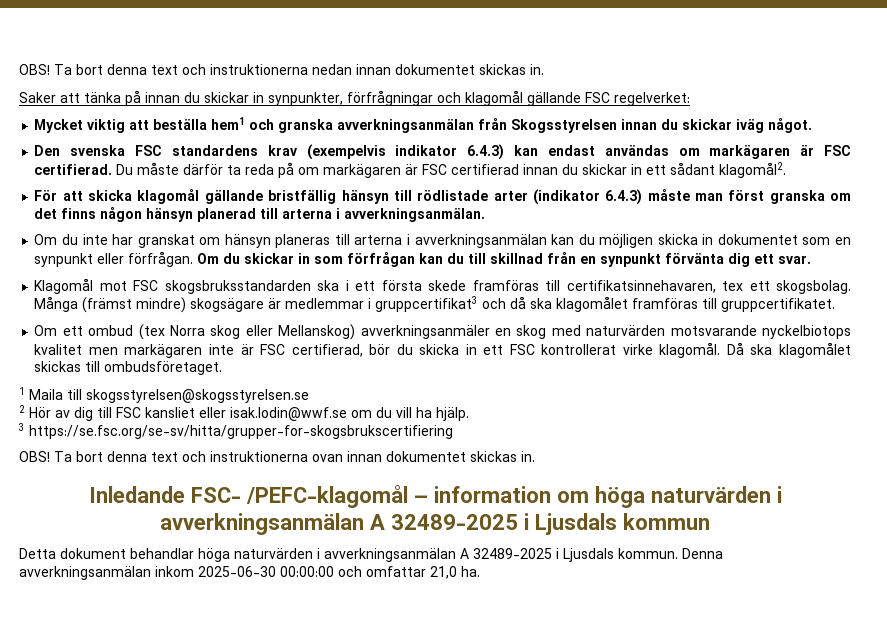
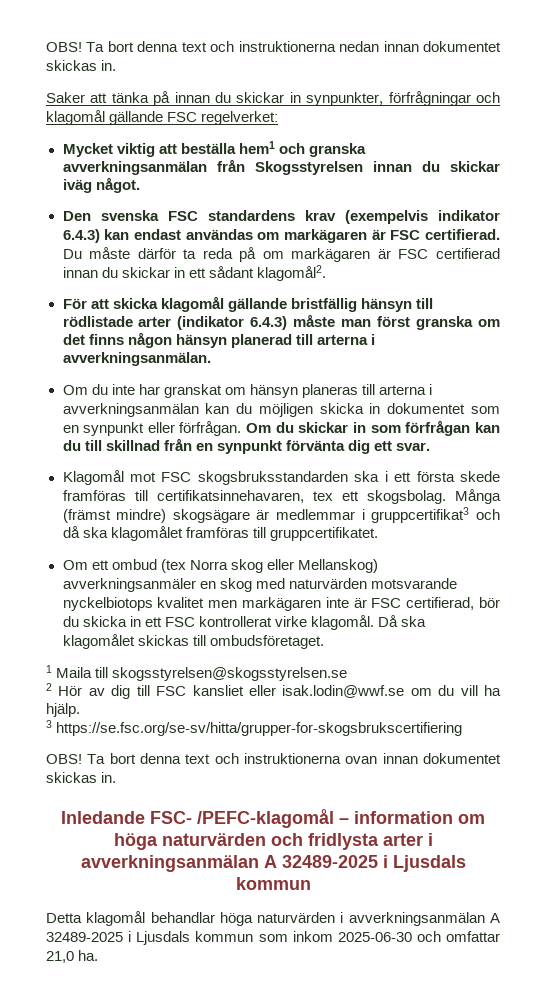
- Inledande FSC- /PEFC-klagomål – information om höga naturvärden i avverkningsanmälan A 32489-2025 i Ljusdals kommun
+ Inledande FSC- /PEFC-klagomål – information om höga naturvärden och fridlysta arter i avverkningsanmälan A 32489-2025 i Ljusdals kommun
- Detta dokument behandlar höga naturvärden i avverkningsanmälan A 32489-2025 i Ljusdals kommun. Denna avverkningsanmälan inkom 2025-06-30 00:00:00 och omfattar 21,0 ha.
+ Detta klagomål behandlar höga naturvärden i avverkningsanmälan A 32489-2025 i Ljusdals kommun som inkom 2025-06-30 och omfattar 21,0 ha.

